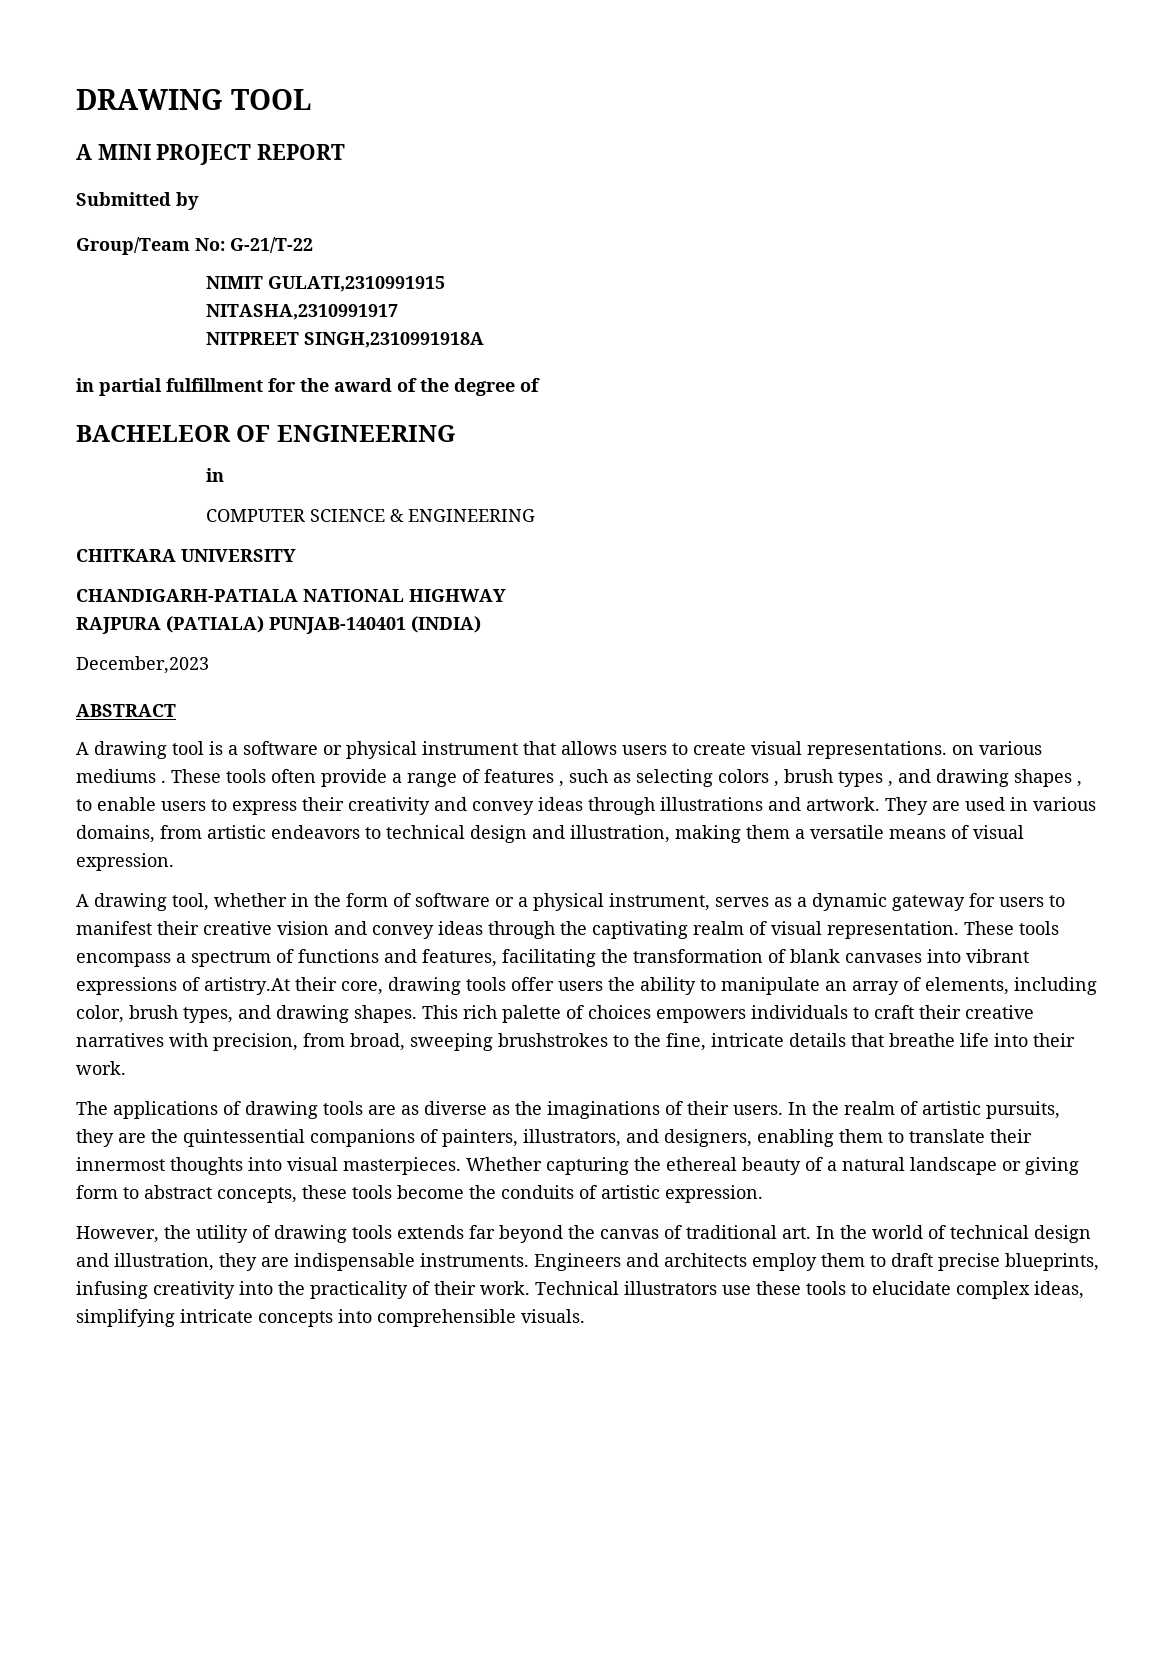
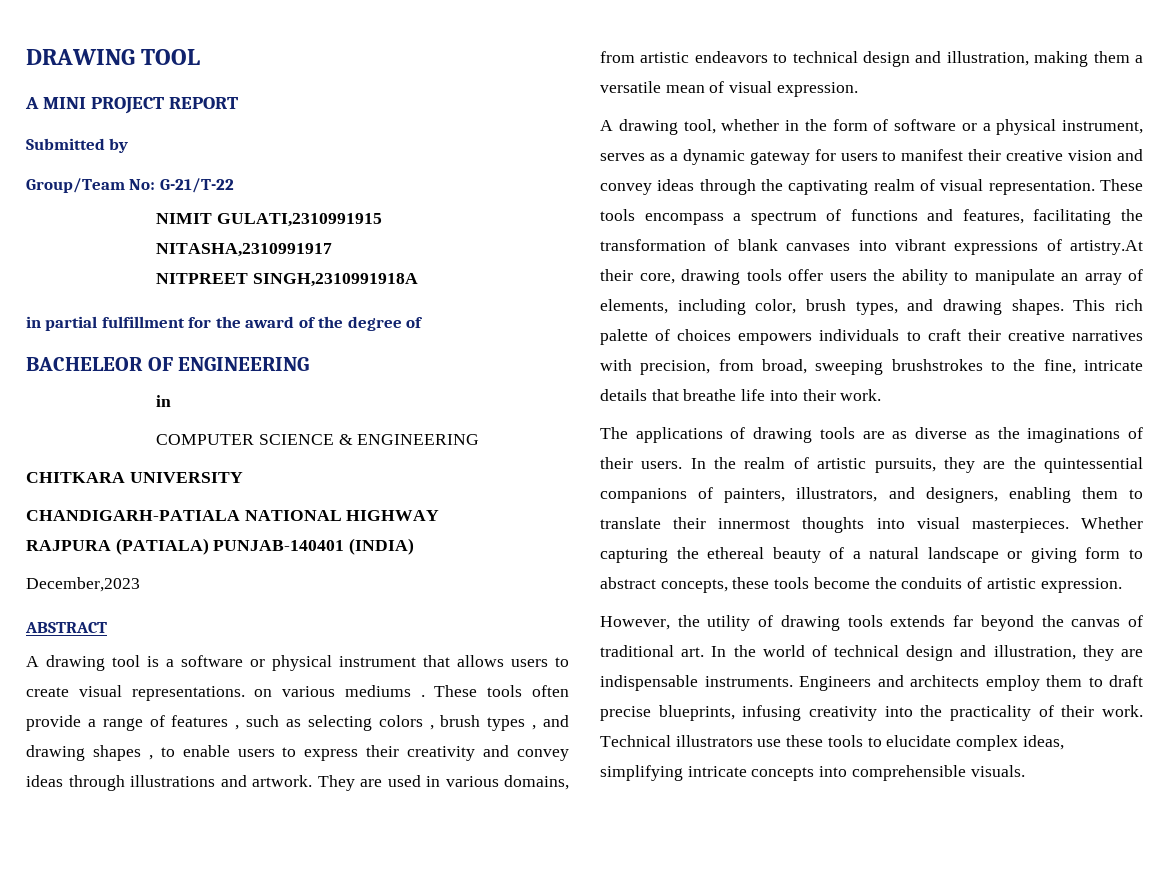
- They are used in various domains, from artistic endeavors to technical design and illustration, making them a versatile means of visual expression.
+ They are used in various domains, from artistic endeavors to technical design and illustration, making them a versatile mean of visual expression.

